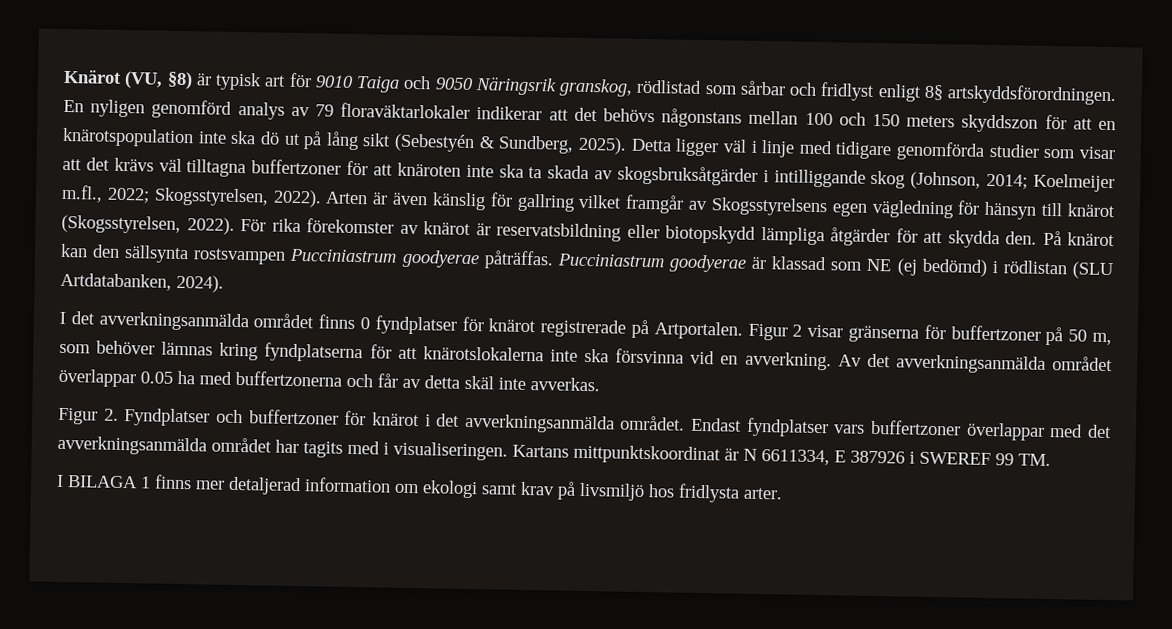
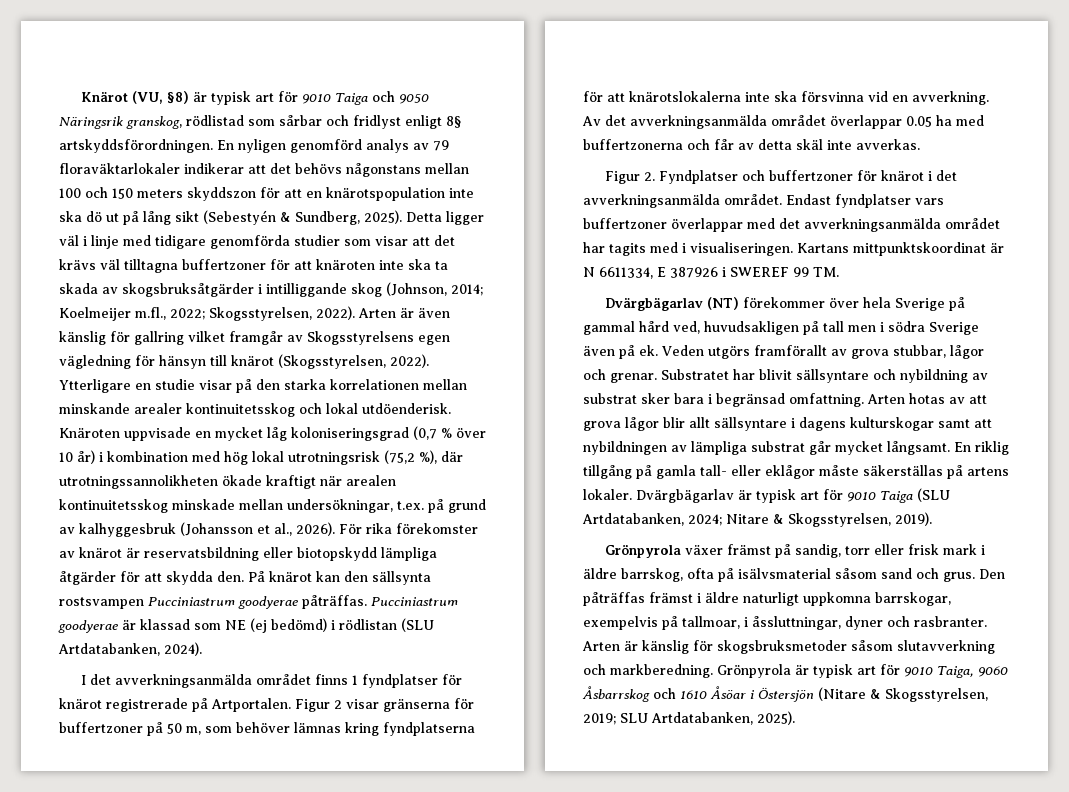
+ Ytterligare en studie visar på den starka korrelationen mellan minskande arealer kontinuitetsskog och lokal utdöenderisk. Knäroten uppvisade en mycket låg koloniseringsgrad (0,7 % över 10 år) i kombination med hög lokal utrotningsrisk (75,2 %), där utrotningssannolikheten ökade kraftigt när arealen kontinuitetsskog minskade mellan undersökningar, t.ex. på grund av kalhyggesbruk (Johansson et al., 2026).
- I det avverkningsanmälda området finns 0 fyndplatser för knärot registrerade på Artportalen.
+ I det avverkningsanmälda området finns 1 fyndplatser för knärot registrerade på Artportalen.
- I BILAGA 1 finns mer detaljerad information om ekologi samt krav på livsmiljö hos fridlysta arter.
+ Dvärgbägarlav (NT) förekommer över hela Sverige på gammal hård ved, huvudsakligen på tall men i södra Sverige även på ek. Veden utgörs framförallt av grova stubbar, lågor och grenar. Substratet har blivit sällsyntare och nybildning av substrat sker bara i begränsad omfattning. Arten hotas av att grova lågor blir allt sällsyntare i dagens kulturskogar samt att nybildningen av lämpliga substrat går mycket långsamt. En riklig tillgång på gamla tall- eller eklågor måste säkerställas på artens lokaler. Dvärgbägarlav är typisk art för 9010 Taiga (SLU Artdatabanken, 2024; Nitare & Skogsstyrelsen, 2019).
+ Grönpyrola växer främst på sandig, torr eller frisk mark i äldre barrskog, ofta på isälvsmaterial såsom sand och grus. Den påträffas främst i äldre naturligt uppkomna barrskogar, exempelvis på tallmoar, i åssluttningar, dyner och rasbranter. Arten är känslig för skogsbruksmetoder såsom slutavverkning och markberedning. Grönpyrola är typisk art för 9010 Taiga, 9060 Åsbarrskog och 1610 Åsöar i Östersjön (Nitare & Skogsstyrelsen, 2019; SLU Artdatabanken, 2025).

